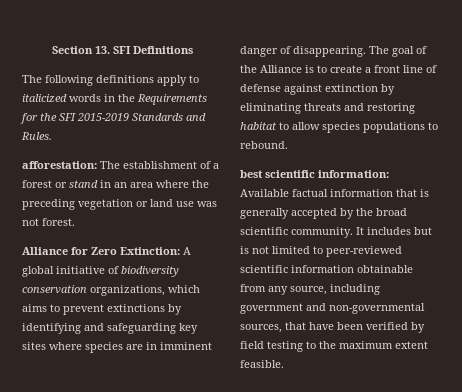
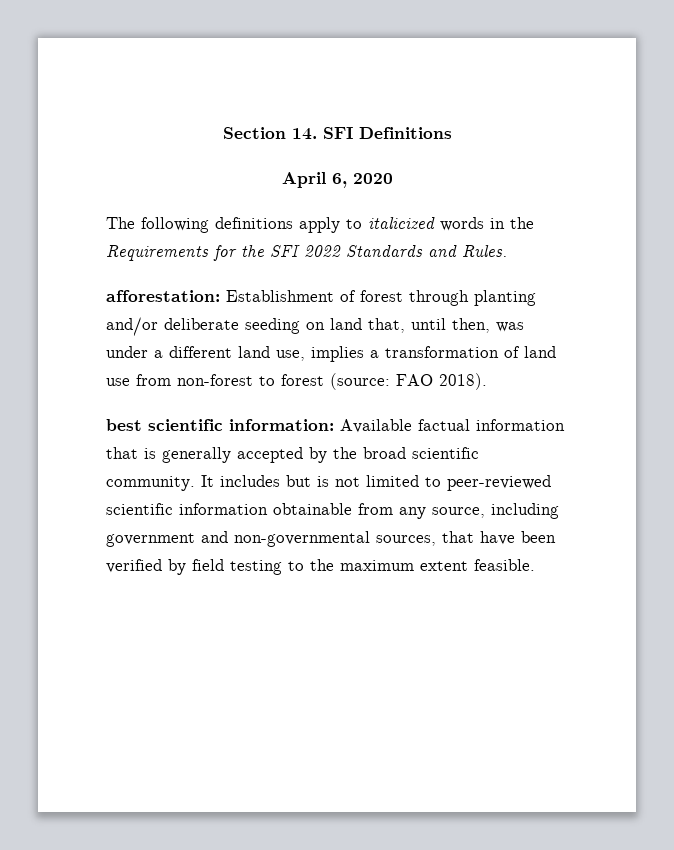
- Section 13. SFI Definitions
+ Section 14. SFI Definitions
+ April 6, 2020
- The following definitions apply to italicized words in the Requirements for the SFI 2015-2019 Standards and Rules.
+ The following definitions apply to italicized words in the Requirements for the SFI 2022 Standards and Rules.
- afforestation: The establishment of a forest or stand in an area where the preceding vegetation or land use was not forest.
- Alliance for Zero Extinction: A global initiative of biodiversity conservation organizations, which aims to prevent extinctions by identifying and safeguarding key sites where species are in imminent danger of disappearing. The goal of the Alliance is to create a front line of defense against extinction by eliminating threats and restoring habitat to allow species populations to rebound.
+ afforestation: Establishment of forest through planting and/or deliberate seeding on land that, until then, was under a different land use, implies a transformation of land use from non-forest to forest (source: FAO 2018).

